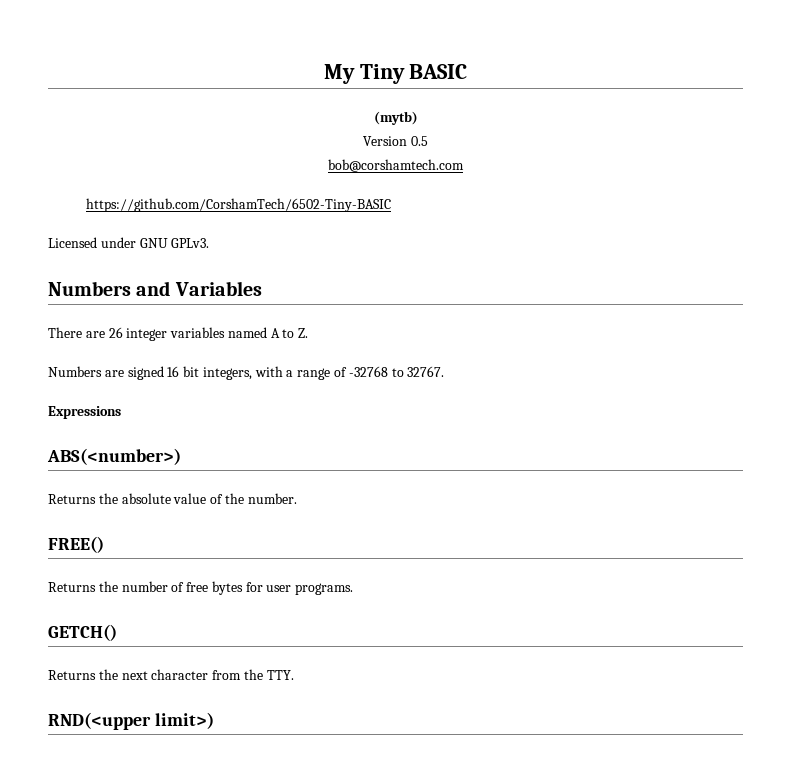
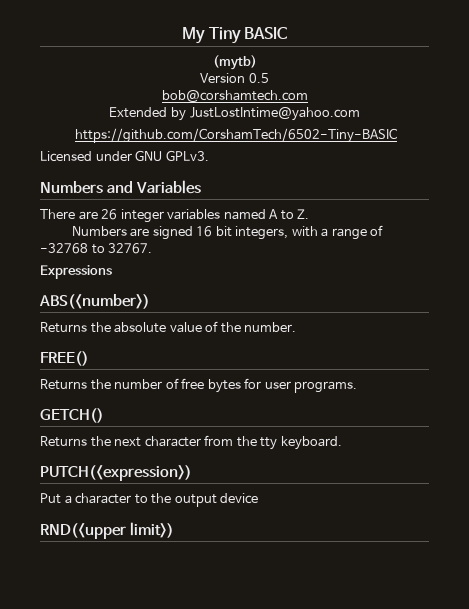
+ Extended by JustLostIntime@yahoo.com
- Returns the next character from the TTY.
+ Returns the next character from the tty keyboard.
+ PUTCH(<expression>)
+ Put a character to the output device

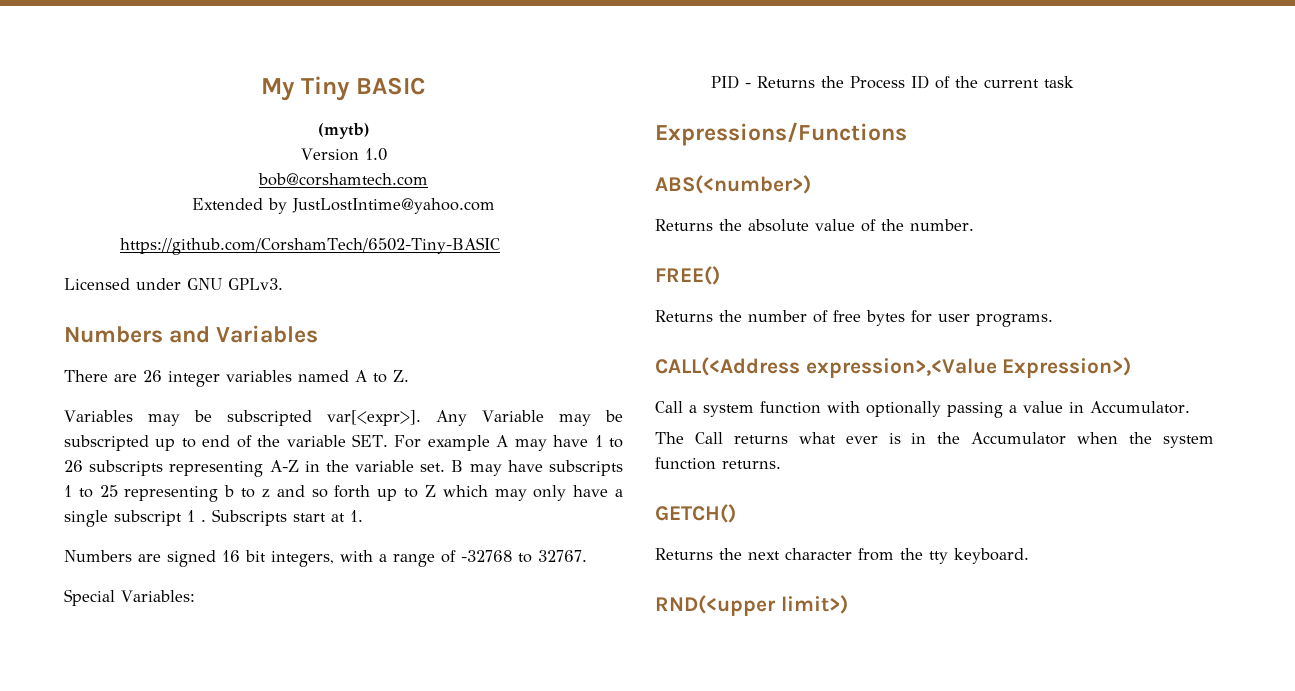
- Version 0.5
+ Version 1.0
+ Variables may be subscripted var[<expr>]. Any Variable may be subscripted up to end of the variable SET. For example A may have 1 to 26 subscripts representing A-Z in the variable set. B may have subscripts 1 to 25 representing b to z and so forth up to Z which may only have a single subscript 1 . Subscripts start at 1.
- Expressions
+ Special Variables:
+ PID - Returns the Process ID of the current task
+ Expressions/Functions
+ CALL(<Address expression>,<Value Expression>)
+ Call a system function with optionally passing a value in Accumulator.
+ The Call returns what ever is in the Accumulator when the system function returns.
- PUTCH(<expression>)
- Put a character to the output device

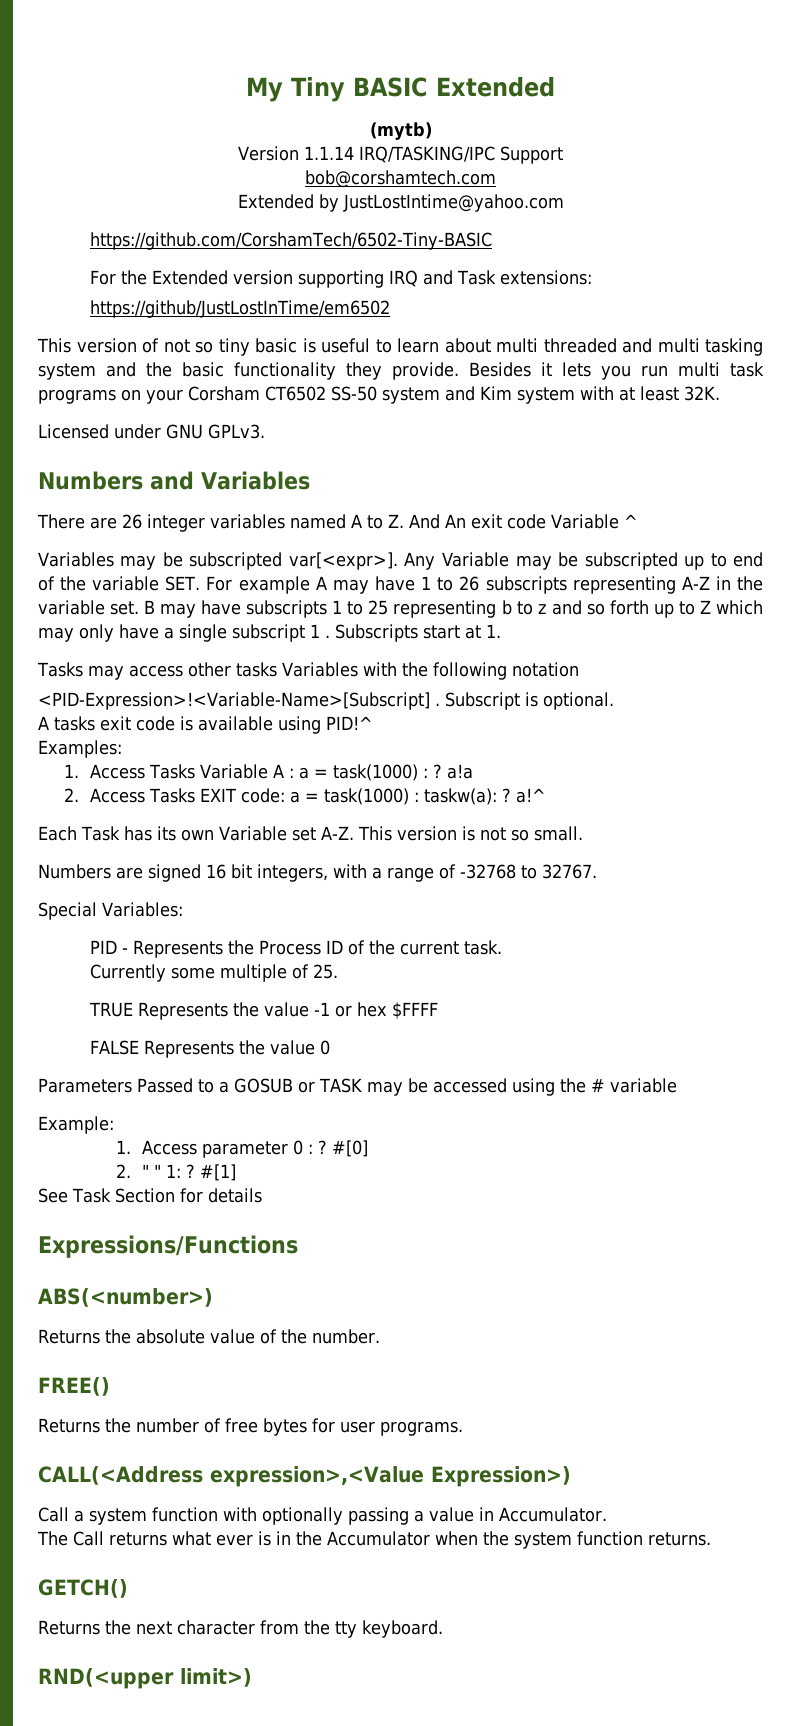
- My Tiny BASIC
+ My Tiny BASIC Extended
- Version 1.0
+ Version 1.1.14 IRQ/TASKING/IPC Support
+ For the Extended version supporting IRQ and Task extensions:
+ https://github/JustLostInTime/em6502
+ This version of not so tiny basic is useful to learn about multi threaded and multi tasking system and the basic functionality they provide. Besides it lets you run multi task programs on your Corsham CT6502 SS-50 system and Kim system with at least 32K.
- There are 26 integer variables named A to Z.
+ There are 26 integer variables named A to Z. And An exit code Variable ^
+ Tasks may access other tasks Variables with the following notation
+ <PID-Expression>!<Variable-Name>[Subscript] . Subscript is optional.
+ A tasks exit code is available using PID!^
+ Examples:
+ 1. Access Tasks Variable A : a = task(1000) : ? a!a
+ 2. Access Tasks EXIT code: a = task(1000) : taskw(a): ? a!^
+ Each Task has its own Variable set A-Z. This version is not so small.
- PID - Returns the Process ID of the current task
+ PID - Represents the Process ID of the current task.
+ Currently some multiple of 25.
+ TRUE Represents the value -1 or hex $FFFF
+ FALSE Represents the value 0
+ Parameters Passed to a GOSUB or TASK may be accessed using the # variable
+ Example:
+ 1. Access parameter 0 : ? #[0]
+ 2. " " 1: ? #[1]
+ See Task Section for details

